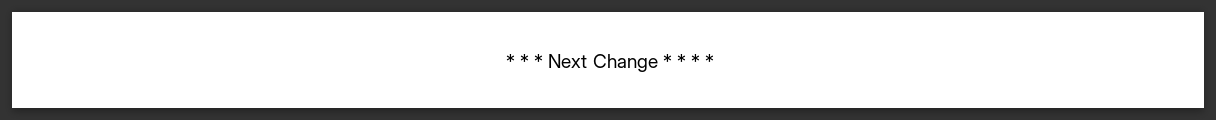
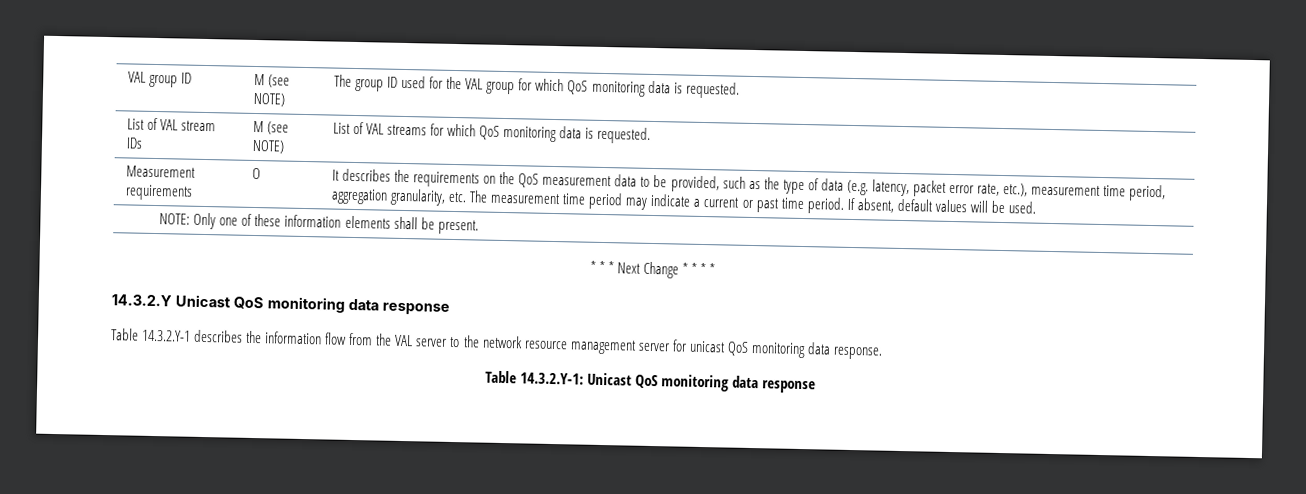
+ VAL group ID | M (see NOTE) | The group ID used for the VAL group for which QoS monitoring data is requested.
+ List of VAL stream IDs | M (see NOTE) | List of VAL streams for which QoS monitoring data is requested.
+ Measurement requirements | O | It describes the requirements on the QoS measurement data to be provided, such as the type of data (e.g. latency, packet error rate, etc.), measurement time period, aggregation granularity, etc. The measurement time period may indicate a current or past time period. If absent, default values will be used.
+ NOTE: Only one of these information elements shall be present.
+ 14.3.2.Y Unicast QoS monitoring data response
+ Table 14.3.2.Y-1 describes the information flow from the VAL server to the network resource management server for unicast QoS monitoring data response.
+ Table 14.3.2.Y-1: Unicast QoS monitoring data response

